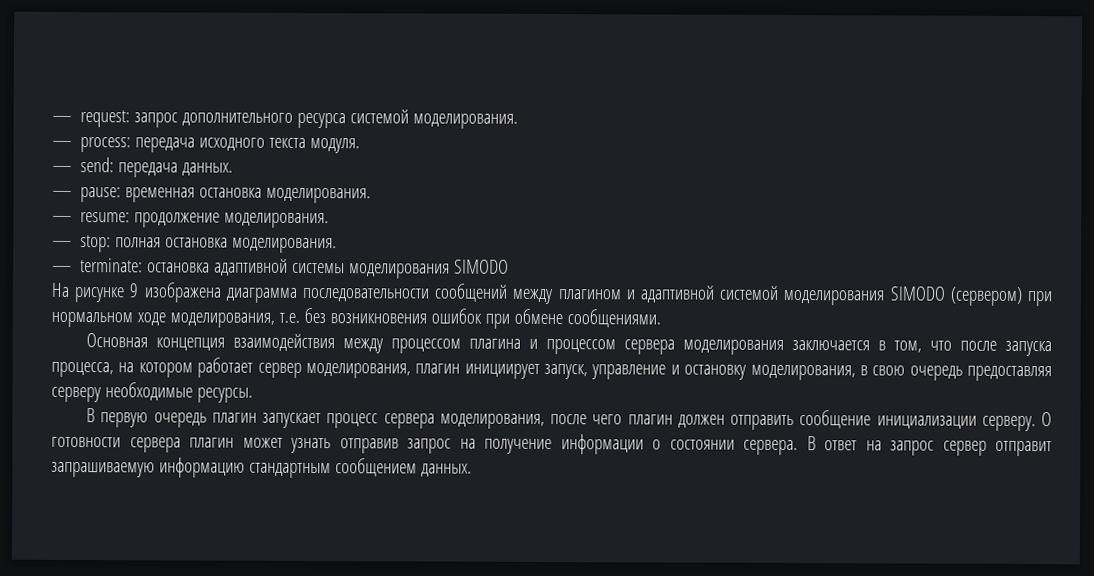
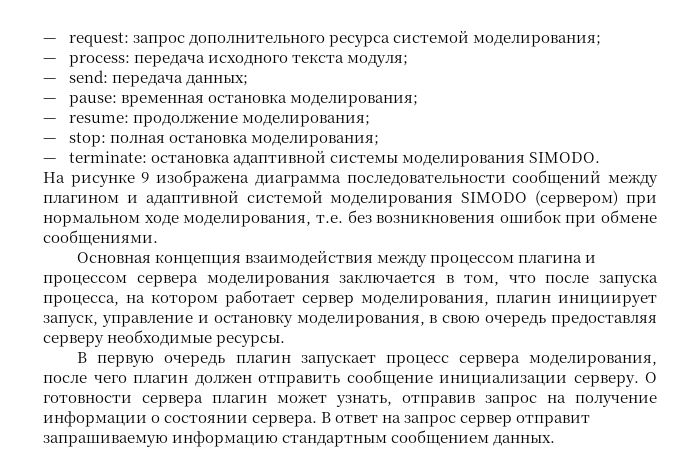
- — request: запрос дополнительного ресурса системой моделирования.
+ — request: запрос дополнительного ресурса системой моделирования;
- — process: передача исходного текста модуля.
+ — process: передача исходного текста модуля;
- — send: передача данных.
+ — send: передача данных;
- — pause: временная остановка моделирования.
+ — pause: временная остановка моделирования;
- — resume: продолжение моделирования.
+ — resume: продолжение моделирования;
- — stop: полная остановка моделирования.
+ — stop: полная остановка моделирования;
- — terminate: остановка адаптивной системы моделирования SIMODO
+ — terminate: остановка адаптивной системы моделирования SIMODO.
- О готовности сервера плагин может узнать отправив запрос на получение информации о состоянии сервера.
+ О готовности сервера плагин может узнать, отправив запрос на получение информации о состоянии сервера.

